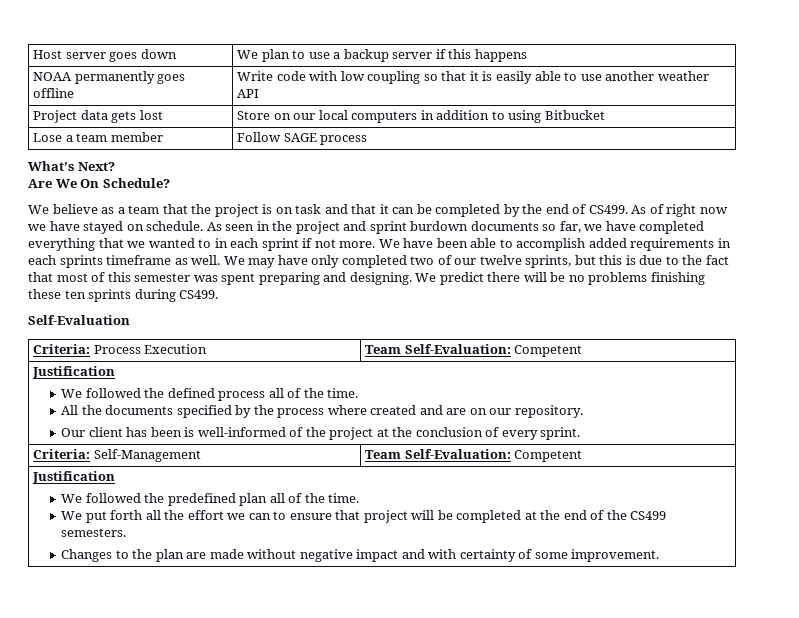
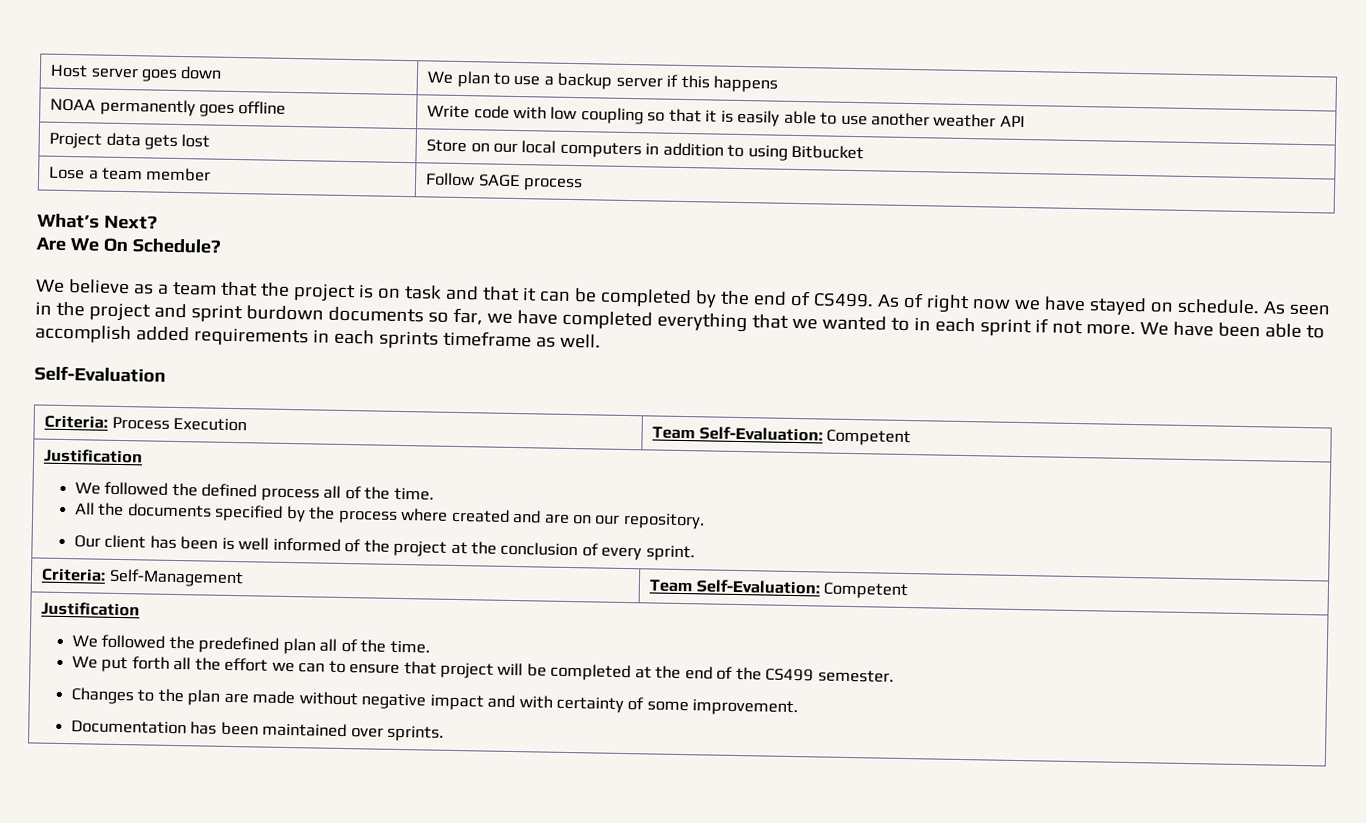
- We may have only completed two of our twelve sprints, but this is due to the fact that most of this semester was spent preparing and designing. We predict there will be no problems finishing these ten sprints during CS499.
  Criteria: Process Execution | Team Self-Evaluation: Competent
  Justification
  We followed the defined process all of the time.
  All the documents specified by the process where created and are on our repository.
- Our client has been is well-informed of the project at the conclusion of every sprint.
+ Our client has been is well informed of the project at the conclusion of every sprint.
- We put forth all the effort we can to ensure that project will be completed at the end of the CS499 semesters.
+ We put forth all the effort we can to ensure that project will be completed at the end of the CS499 semester.
+ Documentation has been maintained over sprints.

